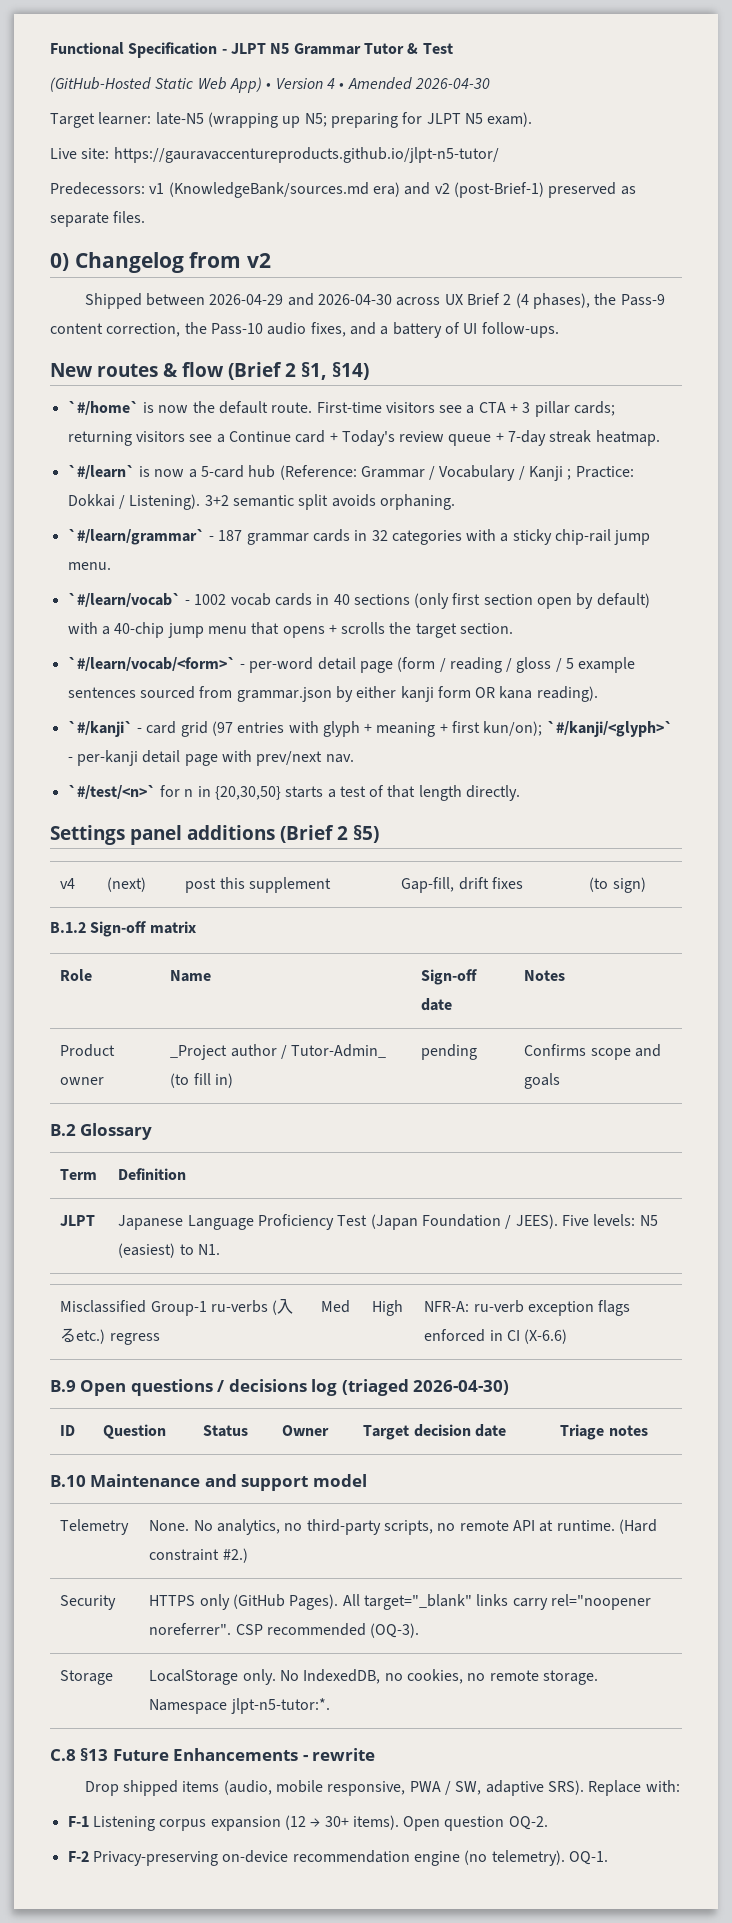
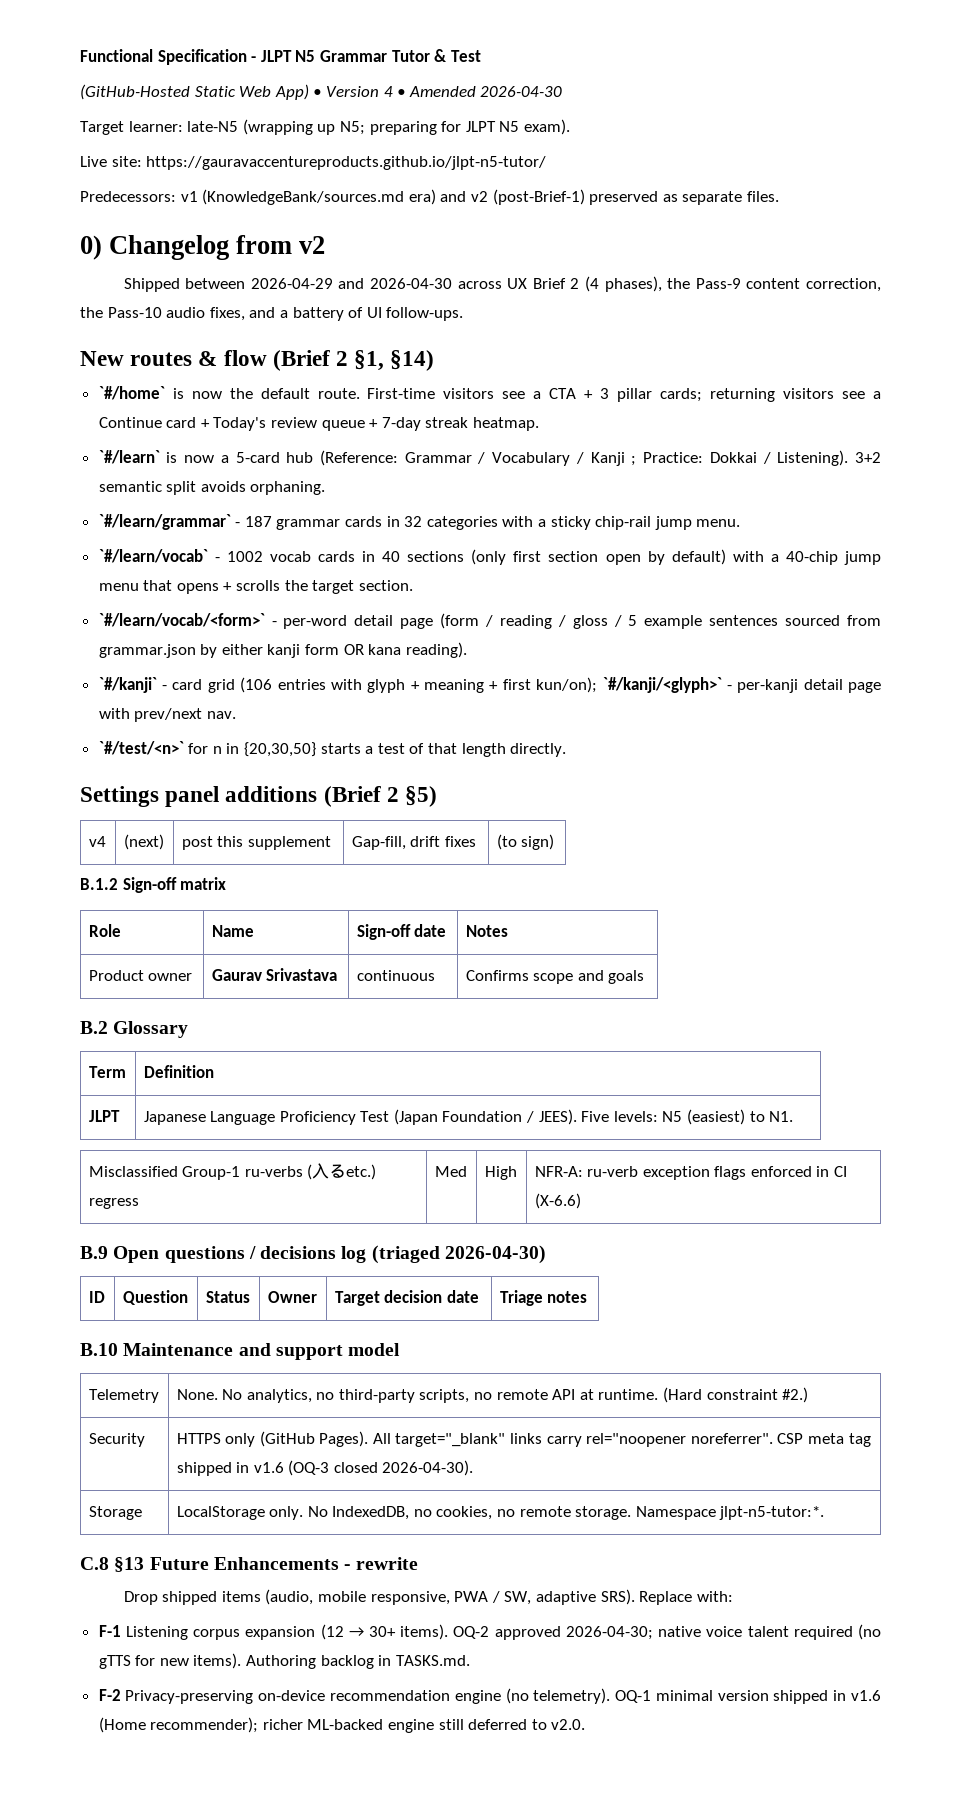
- `#/kanji` - card grid (97 entries with glyph + meaning + first kun/on); `#/kanji/<glyph>` - per-kanji detail page with prev/next nav.
+ `#/kanji` - card grid (106 entries with glyph + meaning + first kun/on); `#/kanji/<glyph>` - per-kanji detail page with prev/next nav.
- Product owner | _Project author / Tutor-Admin_ (to fill in) | pending | Confirms scope and goals
+ Product owner | Gaurav Srivastava | continuous | Confirms scope and goals
- Security | HTTPS only (GitHub Pages). All target="_blank" links carry rel="noopener noreferrer". CSP recommended (OQ-3).
+ Security | HTTPS only (GitHub Pages). All target="_blank" links carry rel="noopener noreferrer". CSP meta tag shipped in v1.6 (OQ-3 closed 2026-04-30).
- Open question OQ-2.
+ OQ-2 approved 2026-04-30; native voice talent required (no gTTS for new items). Authoring backlog in TASKS.md.
- OQ-1.
+ OQ-1 minimal version shipped in v1.6 (Home recommender); richer ML-backed engine still deferred to v2.0.

